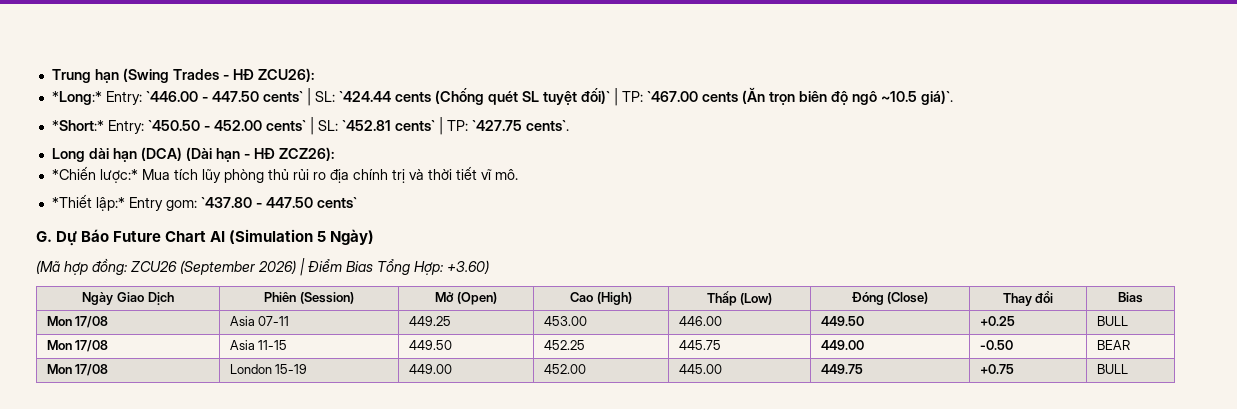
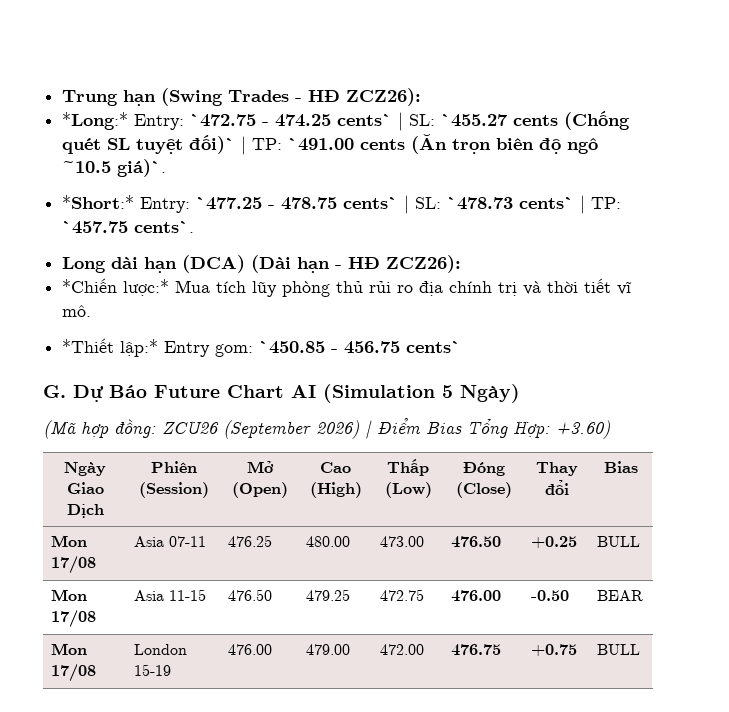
- Trung hạn (Swing Trades - HĐ ZCU26):
+ Trung hạn (Swing Trades - HĐ ZCZ26):
- *Long:* Entry: `446.00 - 447.50 cents` | SL: `424.44 cents (Chống quét SL tuyệt đối)` | TP: `467.00 cents (Ăn trọn biên độ ngô ~10.5 giá)`.
+ *Long:* Entry: `472.75 - 474.25 cents` | SL: `455.27 cents (Chống quét SL tuyệt đối)` | TP: `491.00 cents (Ăn trọn biên độ ngô ~10.5 giá)`.
- *Short:* Entry: `450.50 - 452.00 cents` | SL: `452.81 cents` | TP: `427.75 cents`.
+ *Short:* Entry: `477.25 - 478.75 cents` | SL: `478.73 cents` | TP: `457.75 cents`.
- *Thiết lập:* Entry gom: `437.80 - 447.50 cents`
+ *Thiết lập:* Entry gom: `450.85 - 456.75 cents`
- Mon 17/08 | Asia 07-11 | 449.25 | 453.00 | 446.00 | 449.50 | +0.25 | BULL
+ Mon 17/08 | Asia 07-11 | 476.25 | 480.00 | 473.00 | 476.50 | +0.25 | BULL
- Mon 17/08 | Asia 11-15 | 449.50 | 452.25 | 445.75 | 449.00 | -0.50 | BEAR
+ Mon 17/08 | Asia 11-15 | 476.50 | 479.25 | 472.75 | 476.00 | -0.50 | BEAR
- Mon 17/08 | London 15-19 | 449.00 | 452.00 | 445.00 | 449.75 | +0.75 | BULL
+ Mon 17/08 | London 15-19 | 476.00 | 479.00 | 472.00 | 476.75 | +0.75 | BULL

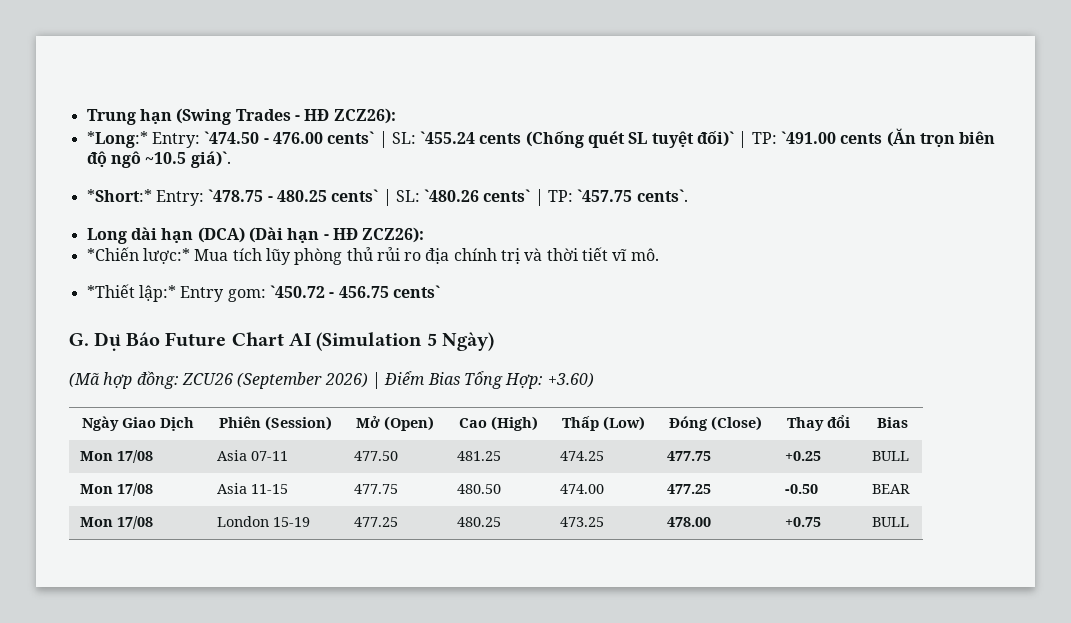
- *Long:* Entry: `472.75 - 474.25 cents` | SL: `455.27 cents (Chống quét SL tuyệt đối)` | TP: `491.00 cents (Ăn trọn biên độ ngô ~10.5 giá)`.
+ *Long:* Entry: `474.50 - 476.00 cents` | SL: `455.24 cents (Chống quét SL tuyệt đối)` | TP: `491.00 cents (Ăn trọn biên độ ngô ~10.5 giá)`.
- *Short:* Entry: `477.25 - 478.75 cents` | SL: `478.73 cents` | TP: `457.75 cents`.
+ *Short:* Entry: `478.75 - 480.25 cents` | SL: `480.26 cents` | TP: `457.75 cents`.
- *Thiết lập:* Entry gom: `450.85 - 456.75 cents`
+ *Thiết lập:* Entry gom: `450.72 - 456.75 cents`
- Mon 17/08 | Asia 07-11 | 476.25 | 480.00 | 473.00 | 476.50 | +0.25 | BULL
+ Mon 17/08 | Asia 07-11 | 477.50 | 481.25 | 474.25 | 477.75 | +0.25 | BULL
- Mon 17/08 | Asia 11-15 | 476.50 | 479.25 | 472.75 | 476.00 | -0.50 | BEAR
+ Mon 17/08 | Asia 11-15 | 477.75 | 480.50 | 474.00 | 477.25 | -0.50 | BEAR
- Mon 17/08 | London 15-19 | 476.00 | 479.00 | 472.00 | 476.75 | +0.75 | BULL
+ Mon 17/08 | London 15-19 | 477.25 | 480.25 | 473.25 | 478.00 | +0.75 | BULL

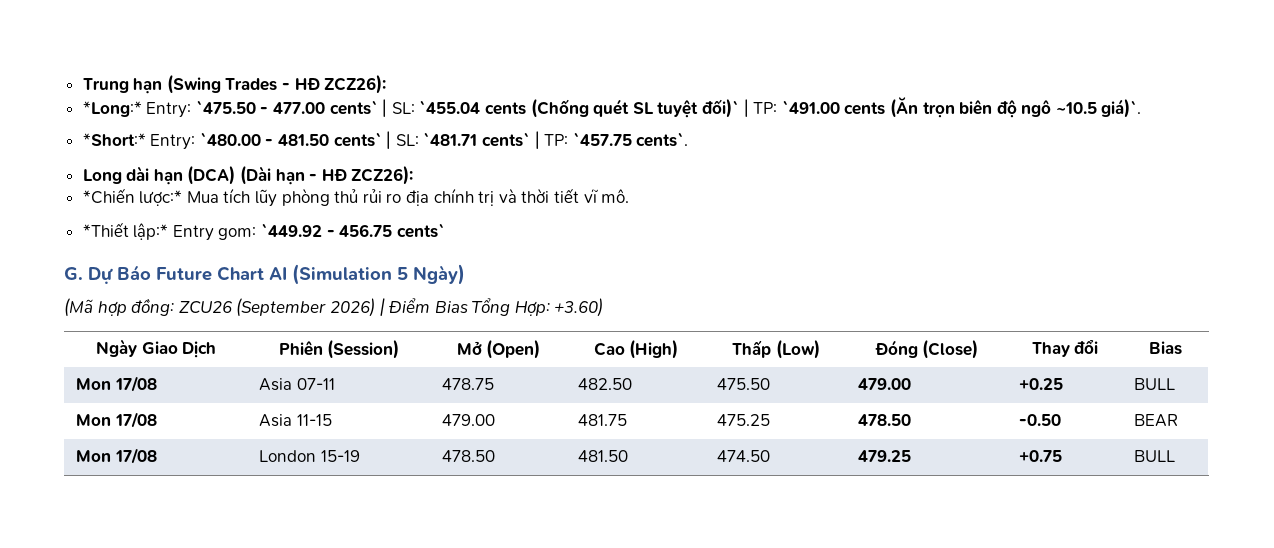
- *Long:* Entry: `474.50 - 476.00 cents` | SL: `455.24 cents (Chống quét SL tuyệt đối)` | TP: `491.00 cents (Ăn trọn biên độ ngô ~10.5 giá)`.
+ *Long:* Entry: `475.50 - 477.00 cents` | SL: `455.04 cents (Chống quét SL tuyệt đối)` | TP: `491.00 cents (Ăn trọn biên độ ngô ~10.5 giá)`.
- *Short:* Entry: `478.75 - 480.25 cents` | SL: `480.26 cents` | TP: `457.75 cents`.
+ *Short:* Entry: `480.00 - 481.50 cents` | SL: `481.71 cents` | TP: `457.75 cents`.
- *Thiết lập:* Entry gom: `450.72 - 456.75 cents`
+ *Thiết lập:* Entry gom: `449.92 - 456.75 cents`
- Mon 17/08 | Asia 07-11 | 477.50 | 481.25 | 474.25 | 477.75 | +0.25 | BULL
+ Mon 17/08 | Asia 07-11 | 478.75 | 482.50 | 475.50 | 479.00 | +0.25 | BULL
- Mon 17/08 | Asia 11-15 | 477.75 | 480.50 | 474.00 | 477.25 | -0.50 | BEAR
+ Mon 17/08 | Asia 11-15 | 479.00 | 481.75 | 475.25 | 478.50 | -0.50 | BEAR
- Mon 17/08 | London 15-19 | 477.25 | 480.25 | 473.25 | 478.00 | +0.75 | BULL
+ Mon 17/08 | London 15-19 | 478.50 | 481.50 | 474.50 | 479.25 | +0.75 | BULL

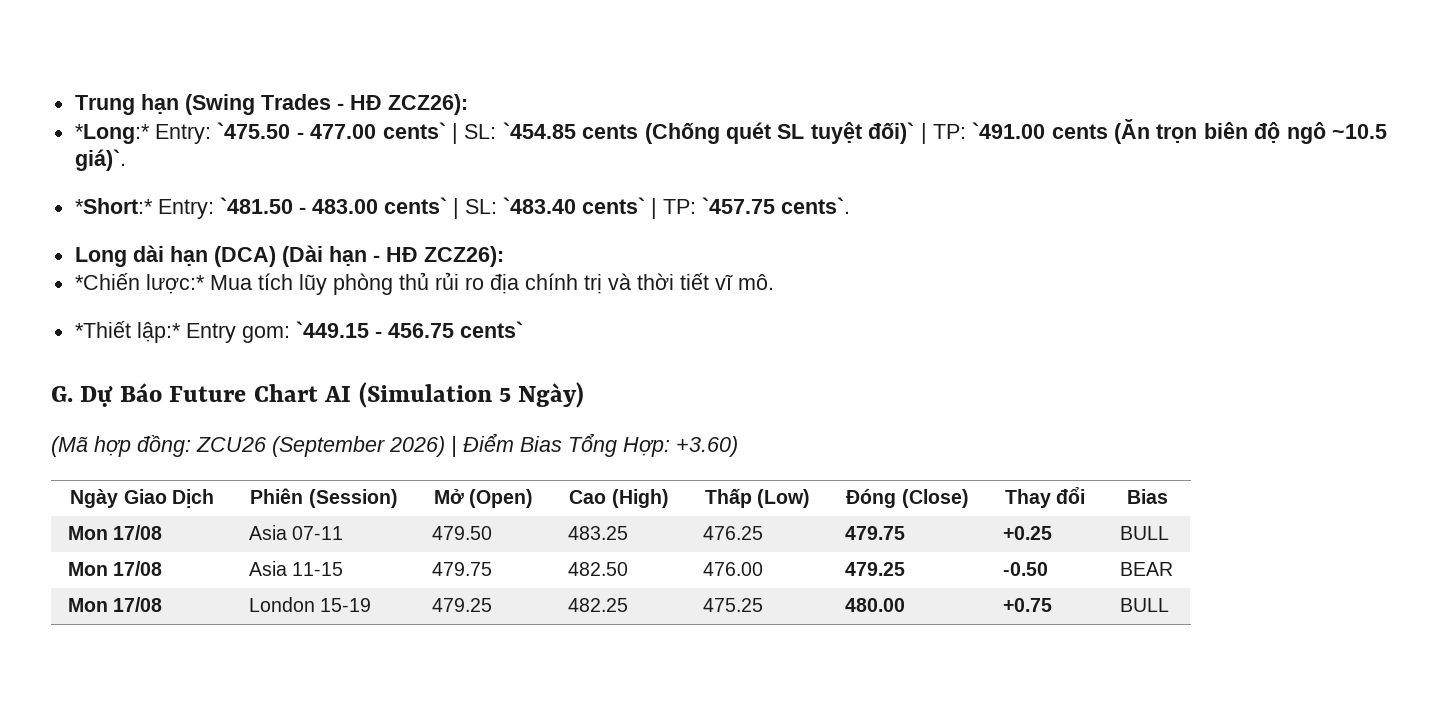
- *Long:* Entry: `475.50 - 477.00 cents` | SL: `455.04 cents (Chống quét SL tuyệt đối)` | TP: `491.00 cents (Ăn trọn biên độ ngô ~10.5 giá)`.
+ *Long:* Entry: `475.50 - 477.00 cents` | SL: `454.85 cents (Chống quét SL tuyệt đối)` | TP: `491.00 cents (Ăn trọn biên độ ngô ~10.5 giá)`.
- *Short:* Entry: `480.00 - 481.50 cents` | SL: `481.71 cents` | TP: `457.75 cents`.
+ *Short:* Entry: `481.50 - 483.00 cents` | SL: `483.40 cents` | TP: `457.75 cents`.
- *Thiết lập:* Entry gom: `449.92 - 456.75 cents`
+ *Thiết lập:* Entry gom: `449.15 - 456.75 cents`
- Mon 17/08 | Asia 07-11 | 478.75 | 482.50 | 475.50 | 479.00 | +0.25 | BULL
+ Mon 17/08 | Asia 07-11 | 479.50 | 483.25 | 476.25 | 479.75 | +0.25 | BULL
- Mon 17/08 | Asia 11-15 | 479.00 | 481.75 | 475.25 | 478.50 | -0.50 | BEAR
+ Mon 17/08 | Asia 11-15 | 479.75 | 482.50 | 476.00 | 479.25 | -0.50 | BEAR
- Mon 17/08 | London 15-19 | 478.50 | 481.50 | 474.50 | 479.25 | +0.75 | BULL
+ Mon 17/08 | London 15-19 | 479.25 | 482.25 | 475.25 | 480.00 | +0.75 | BULL

